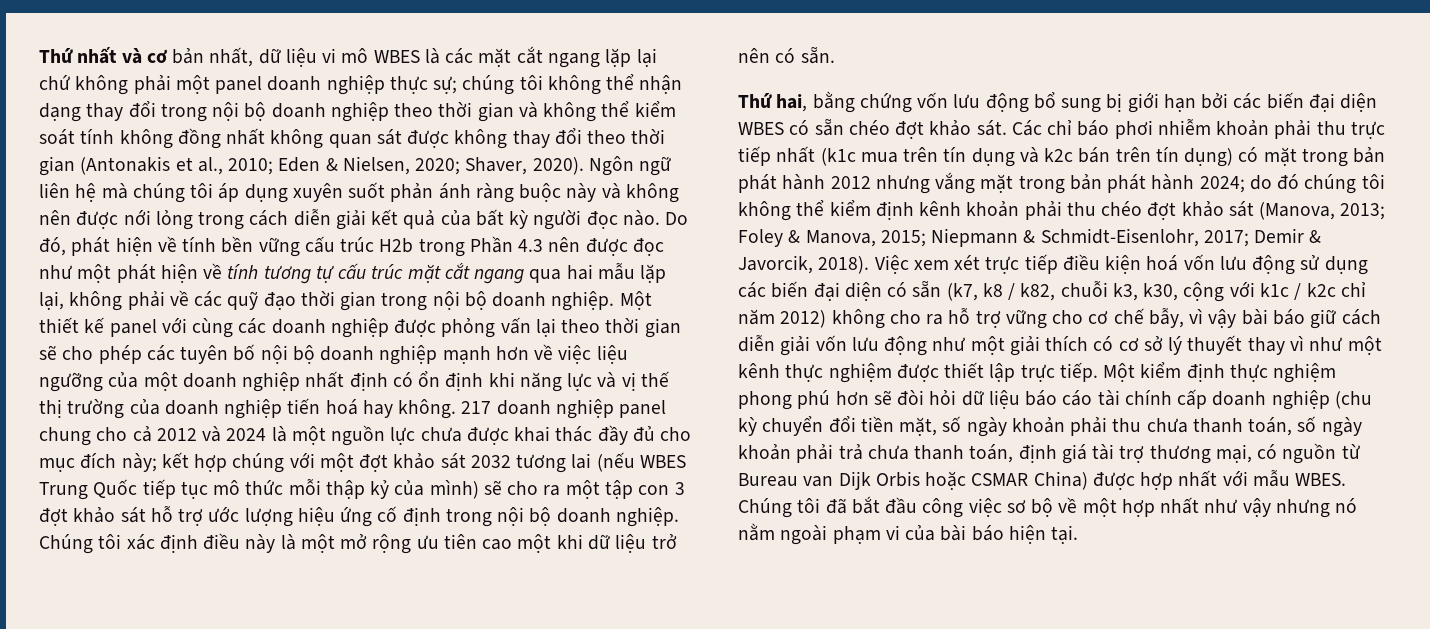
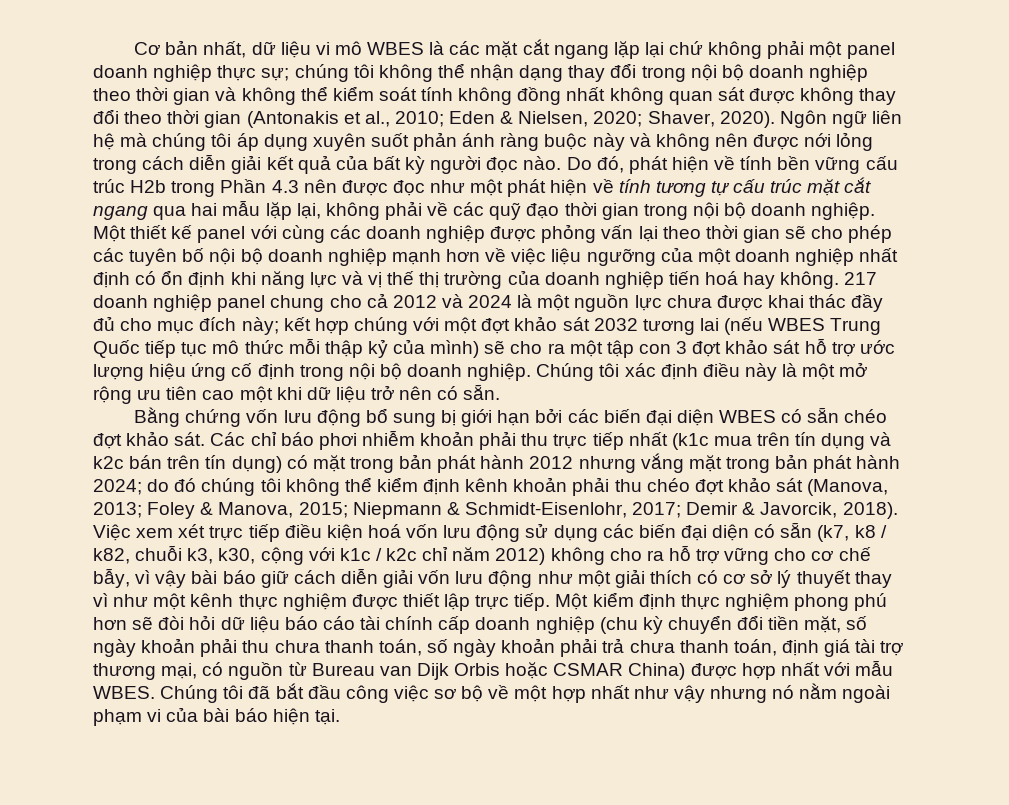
- Thứ nhất và cơ bản nhất, dữ liệu vi mô WBES là các mặt cắt ngang lặp lại chứ không phải một panel doanh nghiệp thực sự;
+ Cơ bản nhất, dữ liệu vi mô WBES là các mặt cắt ngang lặp lại chứ không phải một panel doanh nghiệp thực sự;
- Thứ hai, bằng chứng vốn lưu động bổ sung bị giới hạn bởi các biến đại diện WBES có sẵn chéo đợt khảo sát.
+ Bằng chứng vốn lưu động bổ sung bị giới hạn bởi các biến đại diện WBES có sẵn chéo đợt khảo sát.

